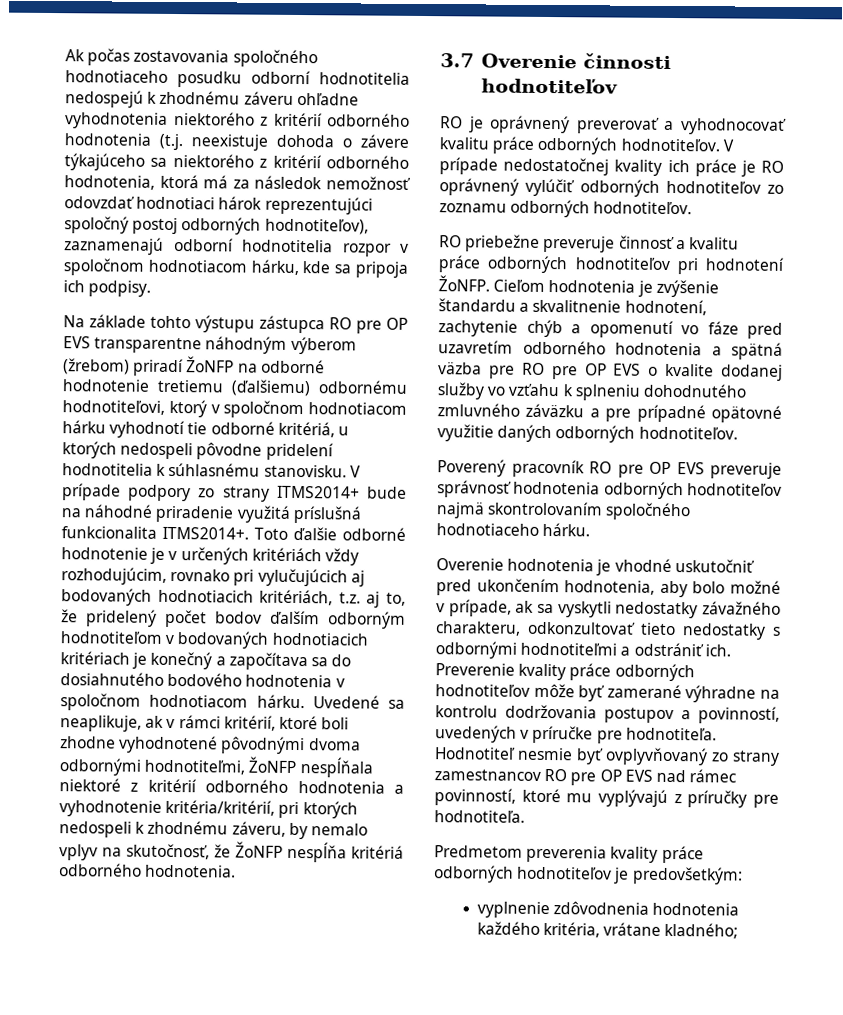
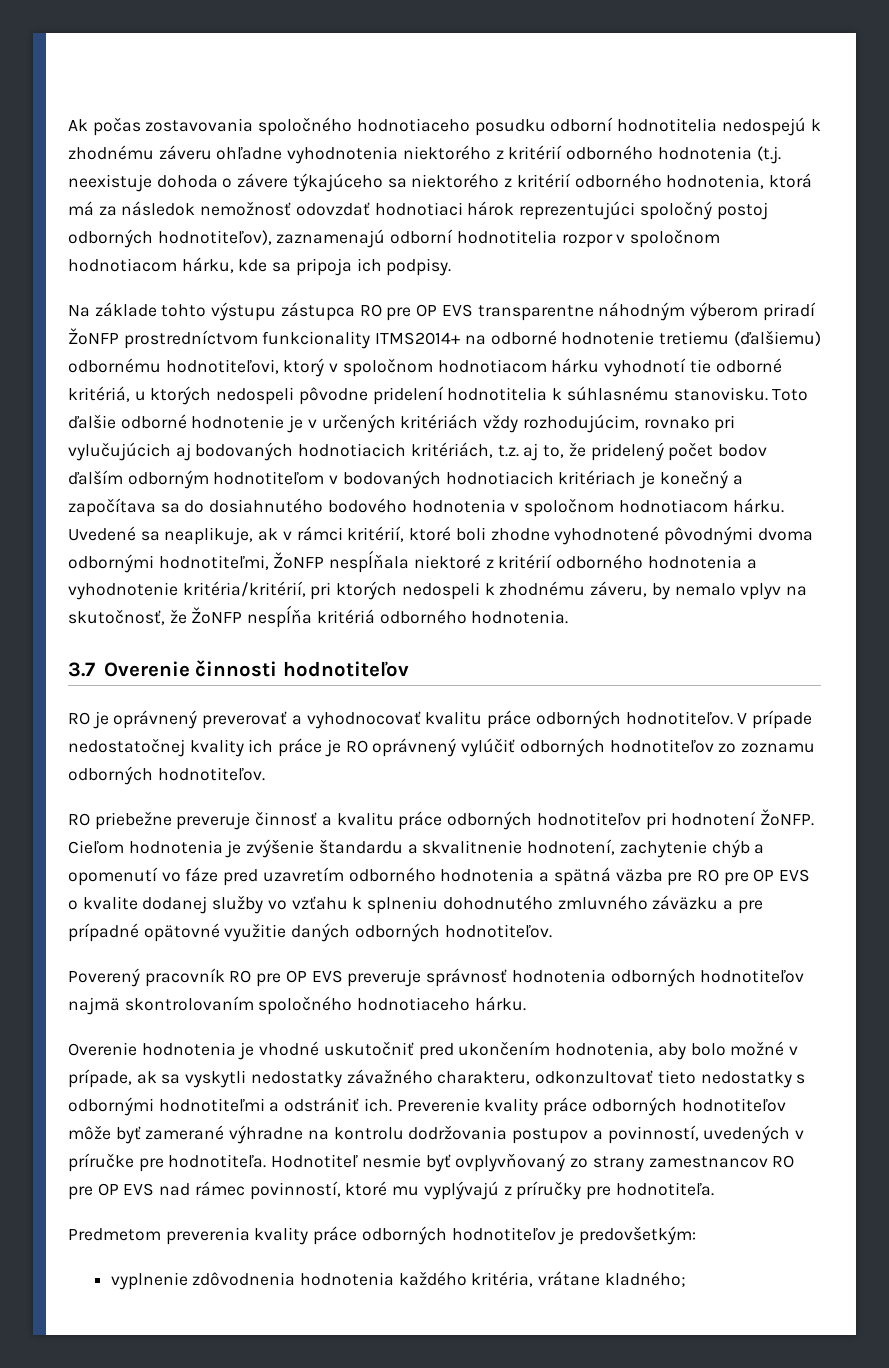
- Na základe tohto výstupu zástupca RO pre OP EVS transparentne náhodným výberom (žrebom) priradí ŽoNFP na odborné hodnotenie tretiemu (ďalšiemu) odbornému hodnotiteľovi, ktorý v spoločnom hodnotiacom hárku vyhodnotí tie odborné kritériá, u ktorých nedospeli pôvodne pridelení hodnotitelia k súhlasnému stanovisku.
+ Na základe tohto výstupu zástupca RO pre OP EVS transparentne náhodným výberom priradí ŽoNFP prostredníctvom funkcionality ITMS2014+ na odborné hodnotenie tretiemu (ďalšiemu) odbornému hodnotiteľovi, ktorý v spoločnom hodnotiacom hárku vyhodnotí tie odborné kritériá, u ktorých nedospeli pôvodne pridelení hodnotitelia k súhlasnému stanovisku.
- V prípade podpory zo strany ITMS2014+ bude na náhodné priradenie využitá príslušná funkcionalita ITMS2014+.

